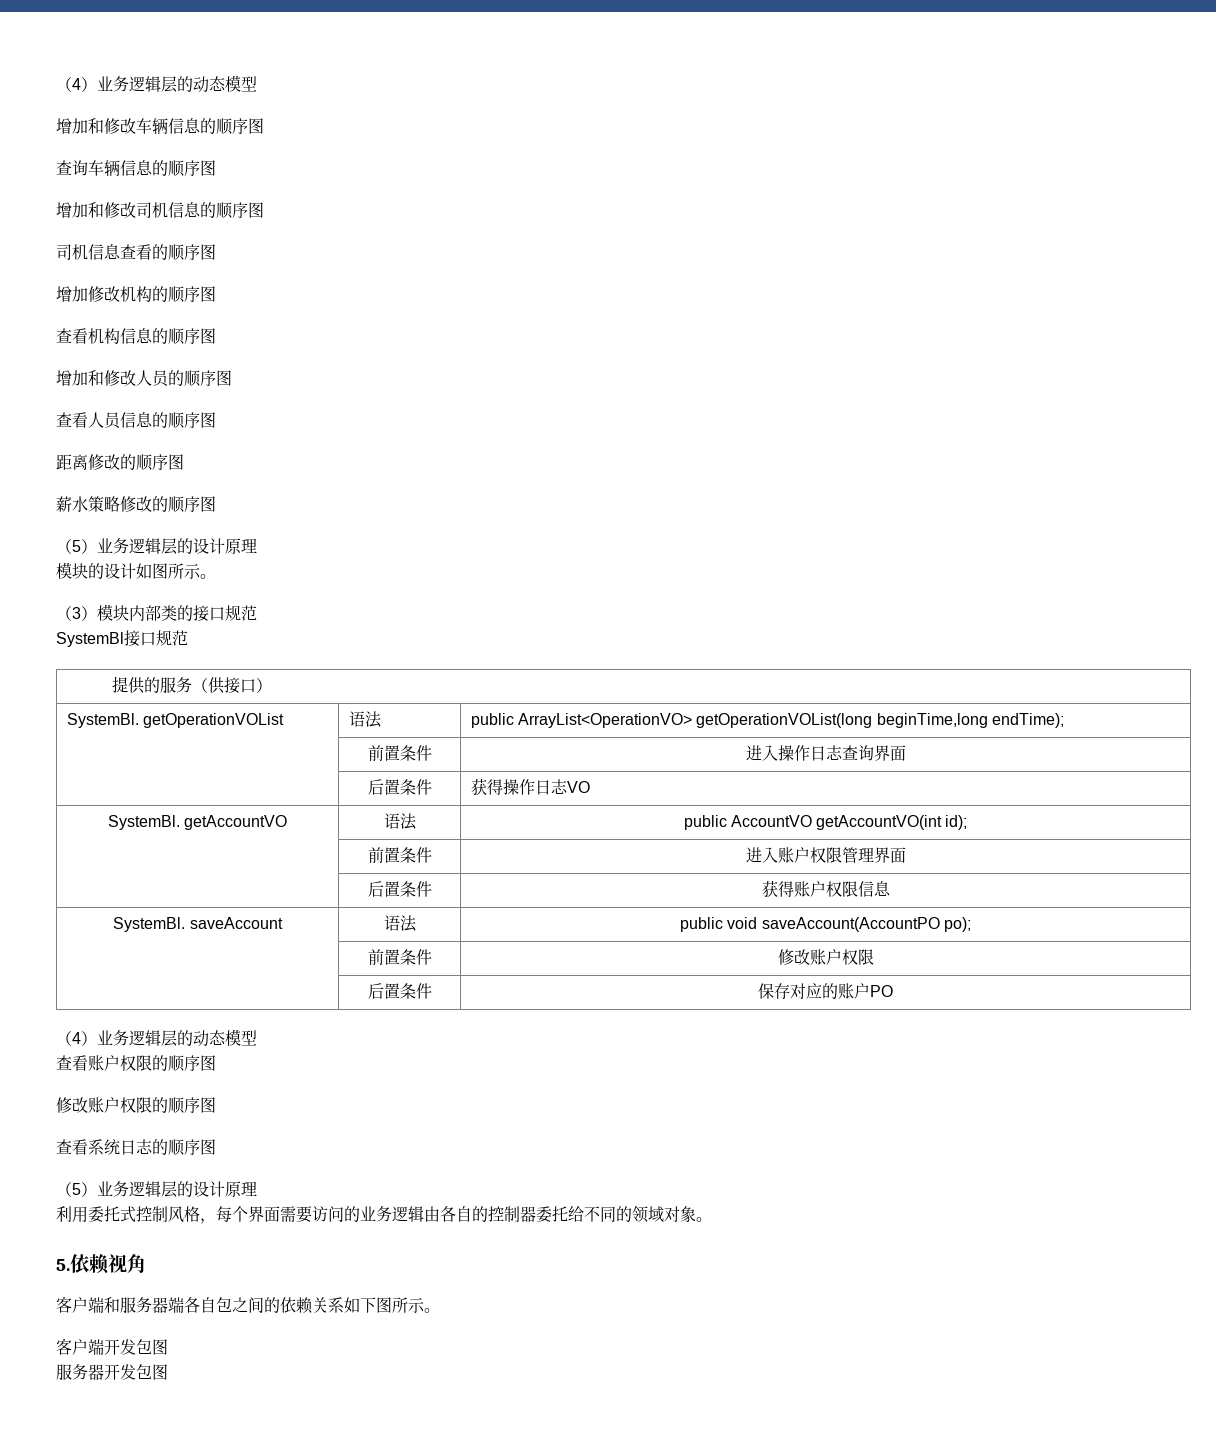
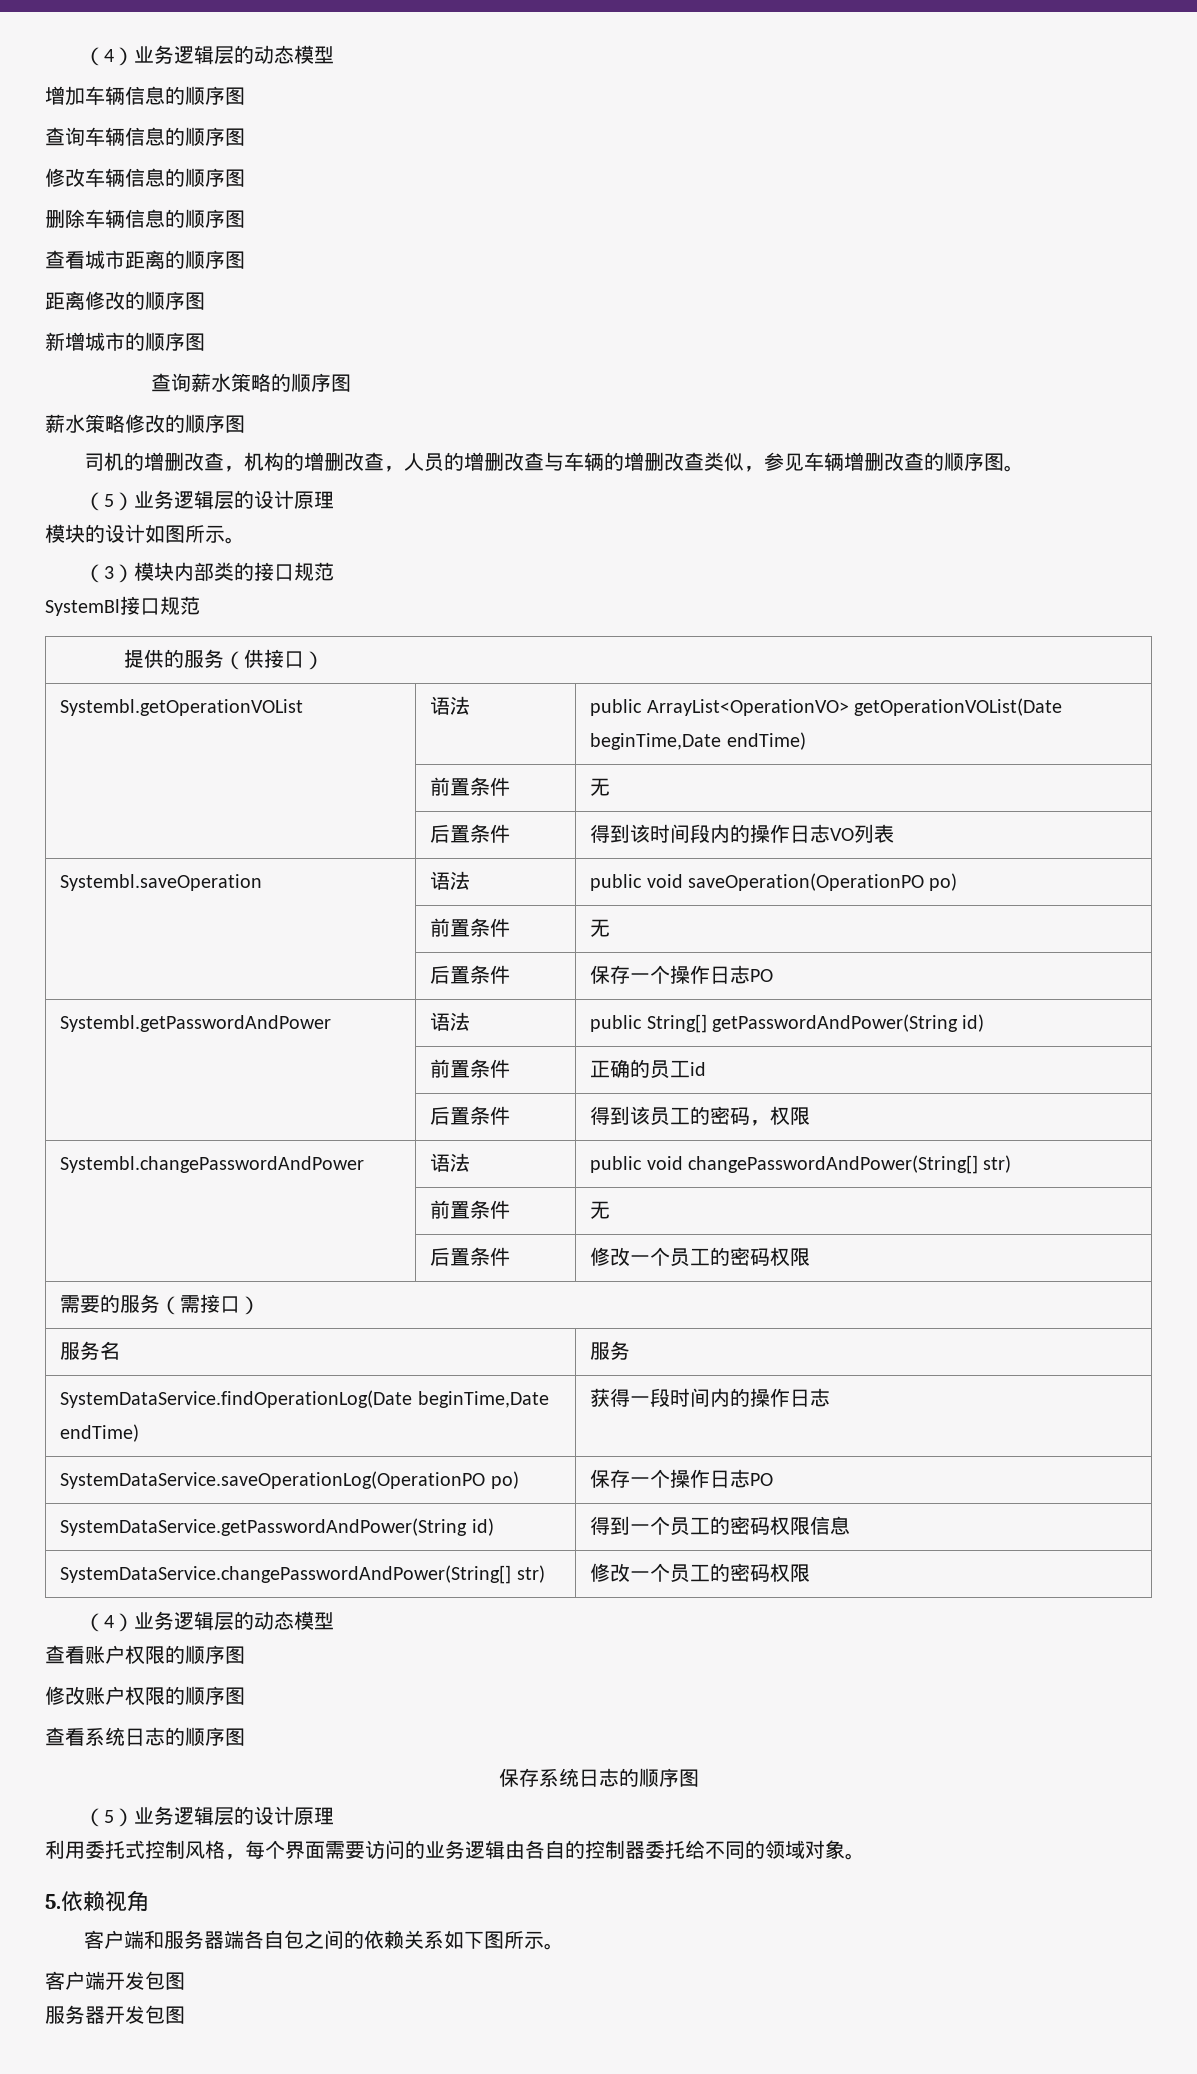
- 增加和修改车辆信息的顺序图
+ 增加车辆信息的顺序图
- 增加和修改司机信息的顺序图
- 司机信息查看的顺序图
- 增加修改机构的顺序图
- 查看机构信息的顺序图
- 增加和修改人员的顺序图
- 查看人员信息的顺序图
+ 修改车辆信息的顺序图
+ 删除车辆信息的顺序图
+ 查看城市距离的顺序图
+ 新增城市的顺序图
+ 查询薪水策略的顺序图
+ 司机的增删改查，机构的增删改查，人员的增删改查与车辆的增删改查类似，参见车辆增删改查的顺序图。
- SystemBl. getOperationVOList | 语法 | public ArrayList<OperationVO> getOperationVOList(long beginTime,long endTime);
- | 前置条件 | 进入操作日志查询界面
- | 后置条件 | 获得操作日志VO
- SystemBl. getAccountVO | 语法 | public AccountVO getAccountVO(int id);
- | 前置条件 | 进入账户权限管理界面
- | 后置条件 | 获得账户权限信息
- SystemBl. saveAccount | 语法 | public void saveAccount(AccountPO po);
- | 前置条件 | 修改账户权限
- | 后置条件 | 保存对应的账户PO
+ Systembl.getOperationVOList | 语法 | public ArrayList<OperationVO> getOperationVOList(Date beginTime,Date endTime)
+ | 前置条件 | 无
+ | 后置条件 | 得到该时间段内的操作日志VO列表
+ Systembl.saveOperation | 语法 | public void saveOperation(OperationPO po)
+ | 前置条件 | 无
+ | 后置条件 | 保存一个操作日志PO
+ Systembl.getPasswordAndPower | 语法 | public String[] getPasswordAndPower(String id)
+ | 前置条件 | 正确的员工id
+ | 后置条件 | 得到该员工的密码，权限
+ Systembl.changePasswordAndPower | 语法 | public void changePasswordAndPower(String[] str)
+ | 前置条件 | 无
+ | 后置条件 | 修改一个员工的密码权限
+ 需要的服务（需接口）
+ 服务名 | 服务
+ SystemDataService.findOperationLog(Date beginTime,Date endTime) | 获得一段时间内的操作日志
+ SystemDataService.saveOperationLog(OperationPO po) | 保存一个操作日志PO
+ SystemDataService.getPasswordAndPower(String id) | 得到一个员工的密码权限信息
+ SystemDataService.changePasswordAndPower(String[] str) | 修改一个员工的密码权限
+ 保存系统日志的顺序图

